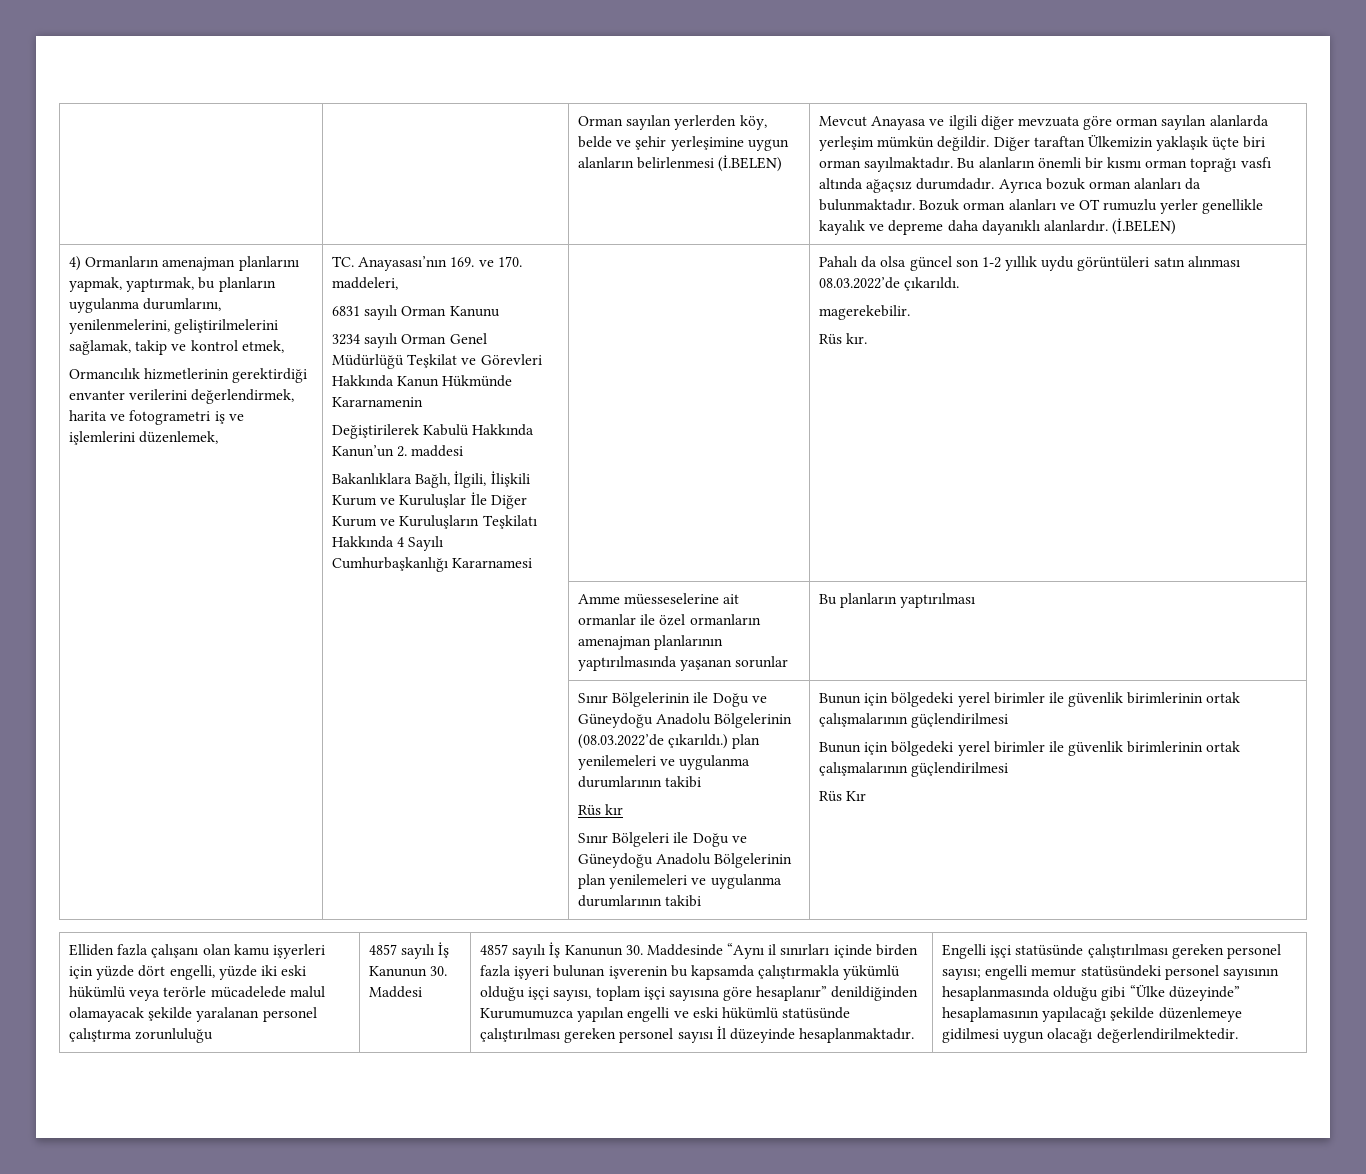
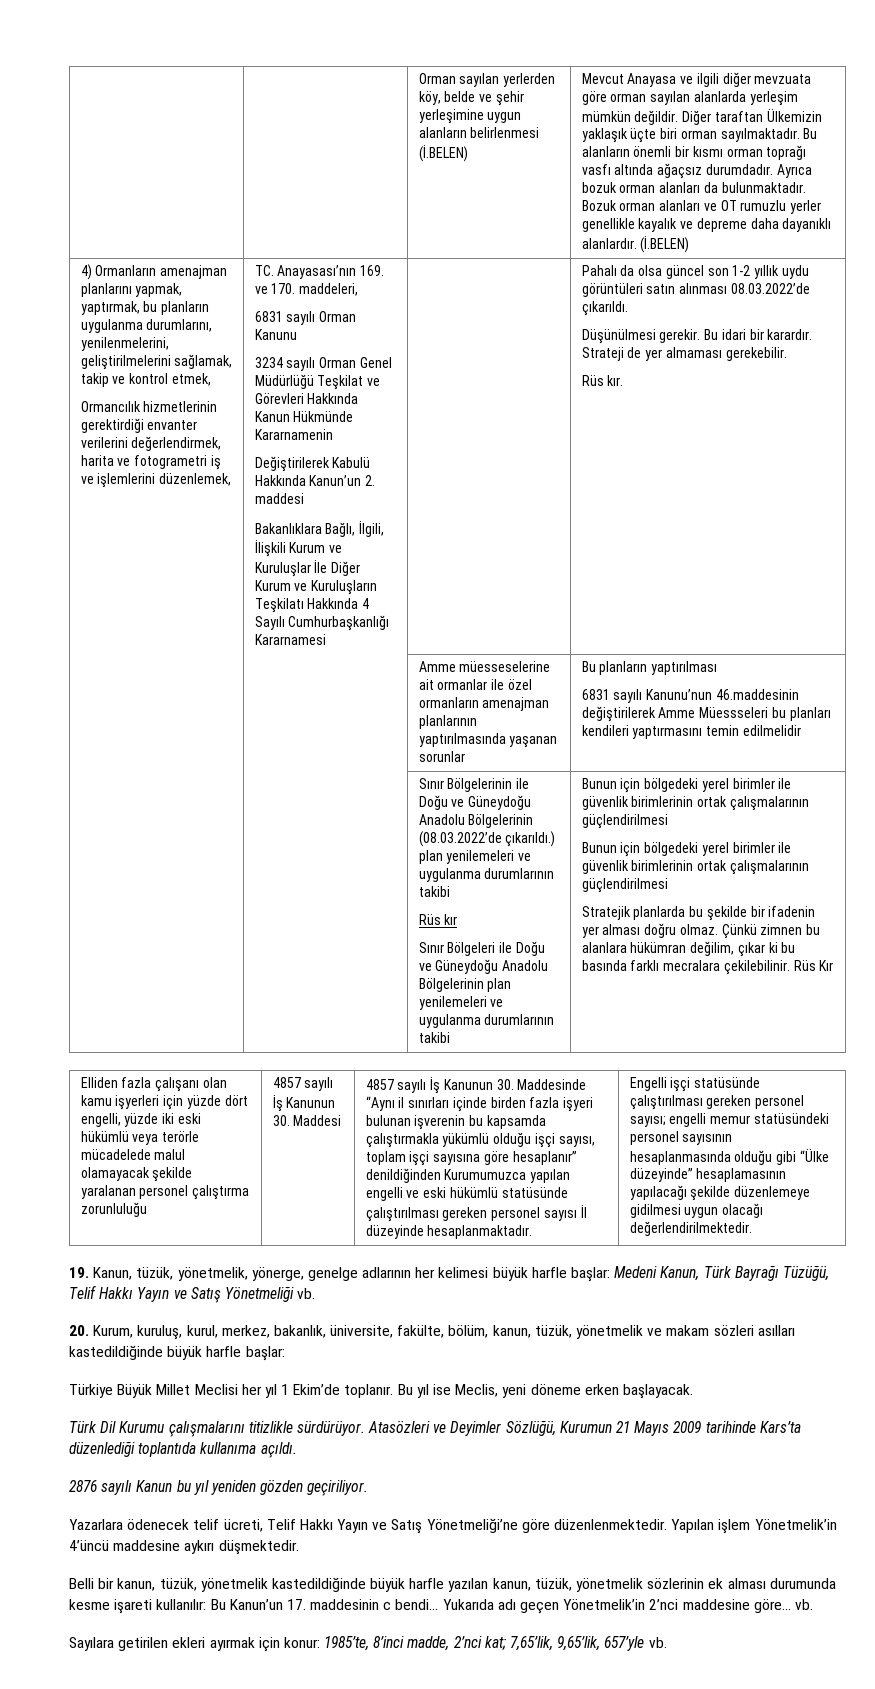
- magerekebilir.
+ Düşünülmesi gerekir. Bu idari bir karardır. Strateji de yer almaması gerekebilir.
  | | Amme müesseselerine ait ormanlar ile özel ormanların amenajman planlarının yaptırılmasında yaşanan sorunlar | Bu planların yaptırılması
+ 6831 sayılı Kanunu’nun 46.maddesinin değiştirilerek Amme Müessseleri bu planları kendileri yaptırmasını temin edilmelidir
+ Stratejik planlarda bu şekilde bir ifadenin yer alması doğru olmaz. Çünkü zimnen bu alanlara hükümran değilim, çıkar ki bu basında farklı mecralara çekilebilinir.
+ 19. Kanun, tüzük, yönetmelik, yönerge, genelge adlarının her kelimesi büyük harfle başlar: Medeni Kanun, Türk Bayrağı Tüzüğü, Telif Hakkı Yayın ve Satış Yönetmeliği vb.
+ 20. Kurum, kuruluş, kurul, merkez, bakanlık, üniversite, fakülte, bölüm, kanun, tüzük, yönetmelik ve makam sözleri asılları kastedildiğinde büyük harfle başlar:
+ Türkiye Büyük Millet Meclisi her yıl 1 Ekim’de toplanır. Bu yıl ise Meclis, yeni döneme erken başlayacak.
+ Türk Dil Kurumu çalışmalarını titizlikle sürdürüyor. Atasözleri ve Deyimler Sözlüğü, Kurumun 21 Mayıs 2009 tarihinde Kars’ta düzenlediği toplantıda kullanıma açıldı.
+ 2876 sayılı Kanun bu yıl yeniden gözden geçiriliyor.
+ Yazarlara ödenecek telif ücreti, Telif Hakkı Yayın ve Satış Yönetmeliği’ne göre düzenlenmektedir. Yapılan işlem Yönetmelik’in 4’üncü maddesine aykırı düşmektedir.
+ Belli bir kanun, tüzük, yönetmelik kastedildiğinde büyük harfle yazılan kanun, tüzük, yönetmelik sözlerinin ek alması durumunda kesme işareti kullanılır: Bu Kanun’un 17. maddesinin c bendi… Yukarıda adı geçen Yönetmelik’in 2’nci maddesine göre… vb.
+ Sayılara getirilen ekleri ayırmak için konur: 1985’te, 8’inci madde, 2’nci kat; 7,65’lik, 9,65’lik, 657’yle vb.

